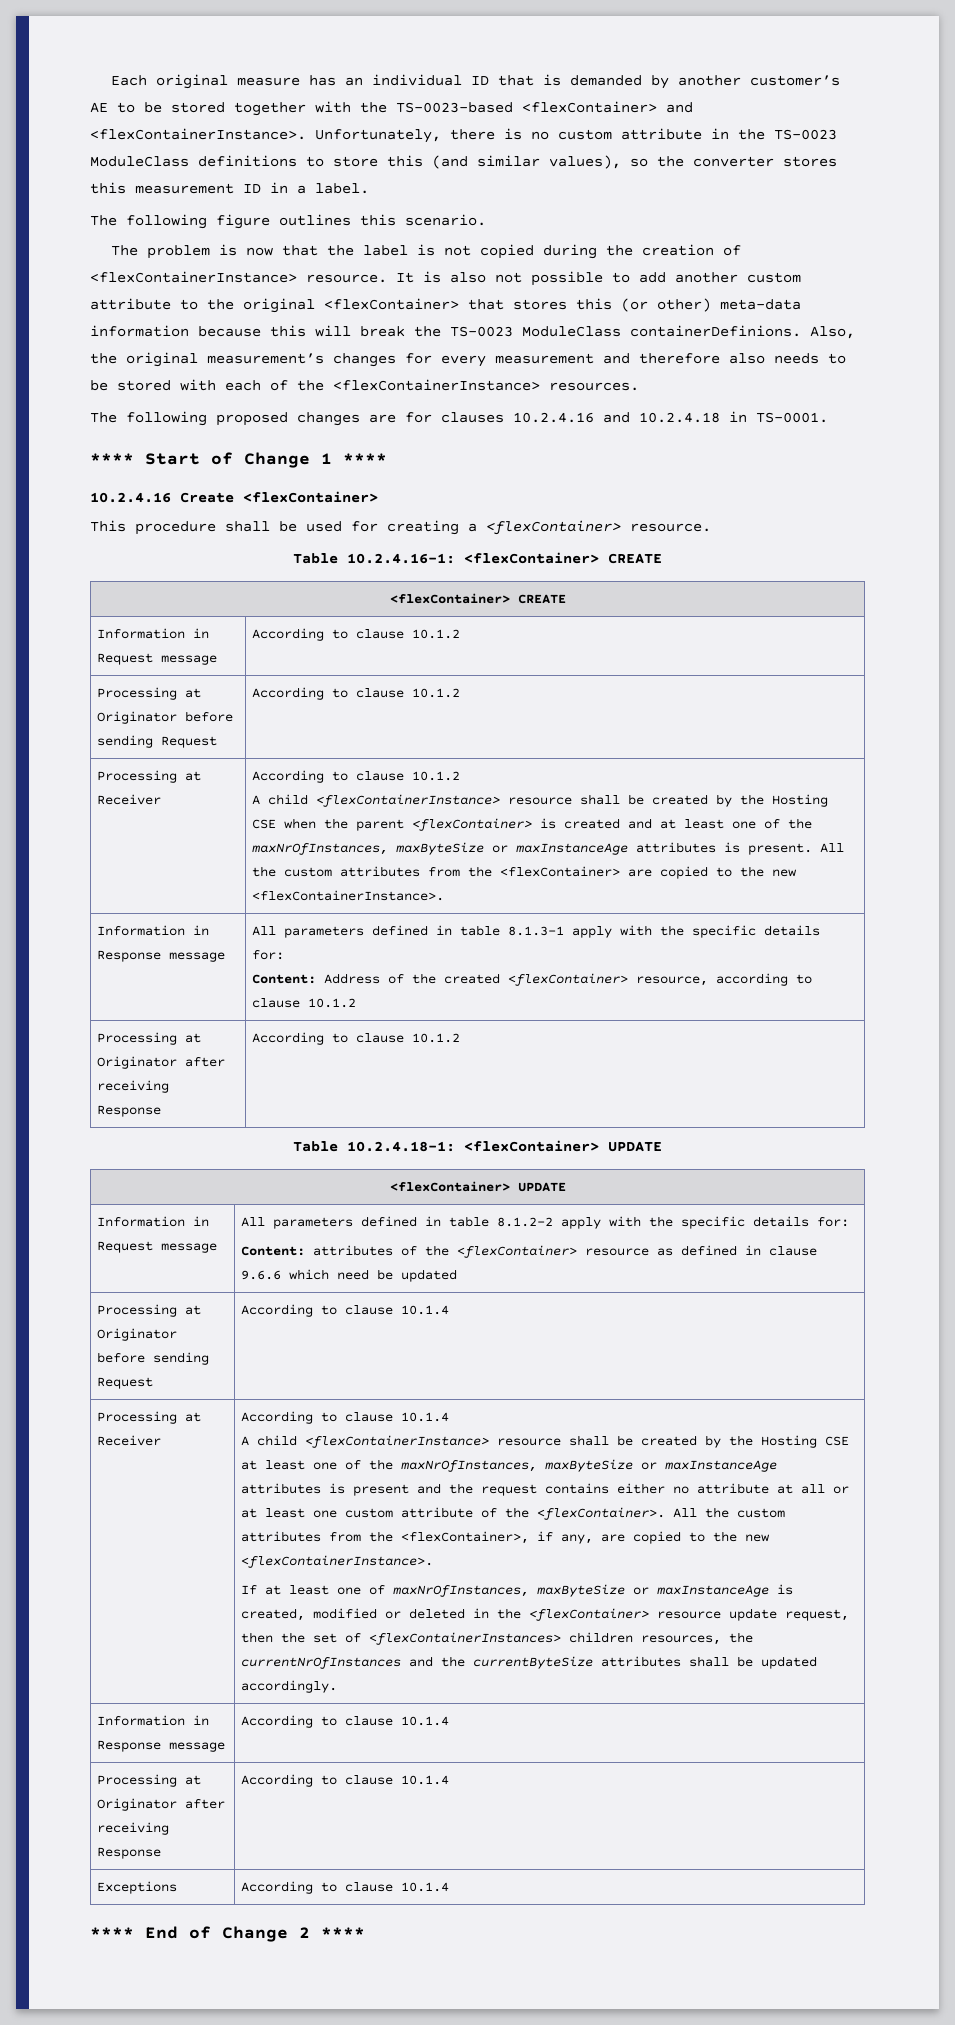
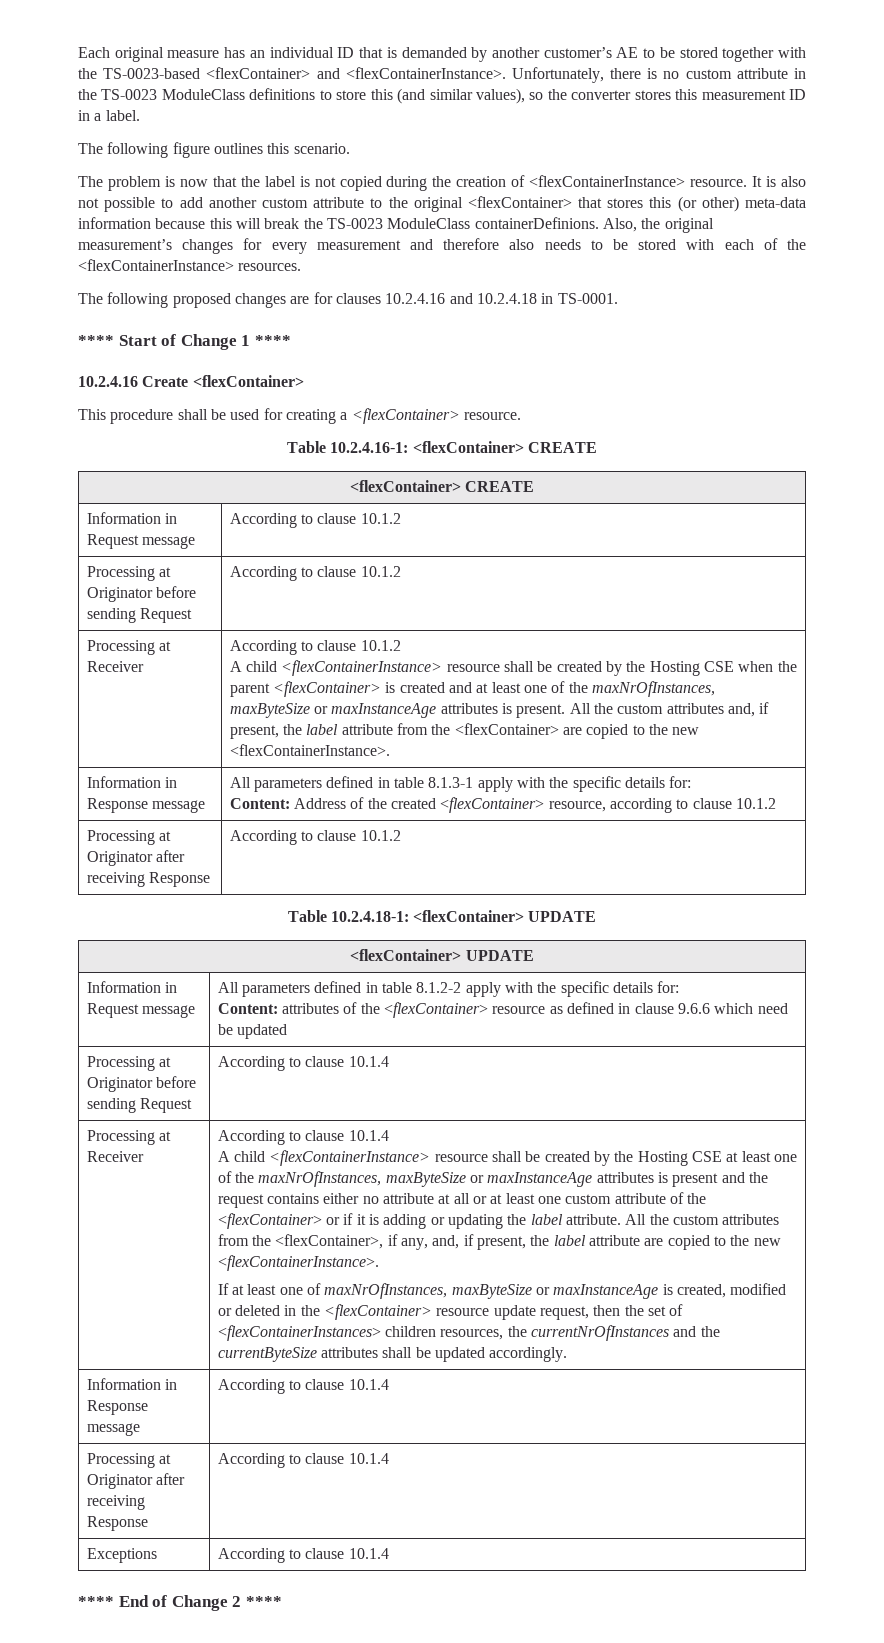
- All the custom attributes from the <flexContainer> are copied to the new <flexContainerInstance>.
+ All the custom attributes and, if present, the label attribute from the <flexContainer> are copied to the new <flexContainerInstance>.
- A child <flexContainerInstance> resource shall be created by the Hosting CSE at least one of the maxNrOfInstances, maxByteSize or maxInstanceAge attributes is present and the request contains either no attribute at all or at least one custom attribute of the <flexContainer>.
+ A child <flexContainerInstance> resource shall be created by the Hosting CSE at least one of the maxNrOfInstances, maxByteSize or maxInstanceAge attributes is present and the request contains either no attribute at all or at least one custom attribute of the <flexContainer> or if it is adding or updating the label attribute.
- All the custom attributes from the <flexContainer>, if any, are copied to the new <flexContainerInstance>.
+ All the custom attributes from the <flexContainer>, if any, and, if present, the label attribute are copied to the new <flexContainerInstance>.

